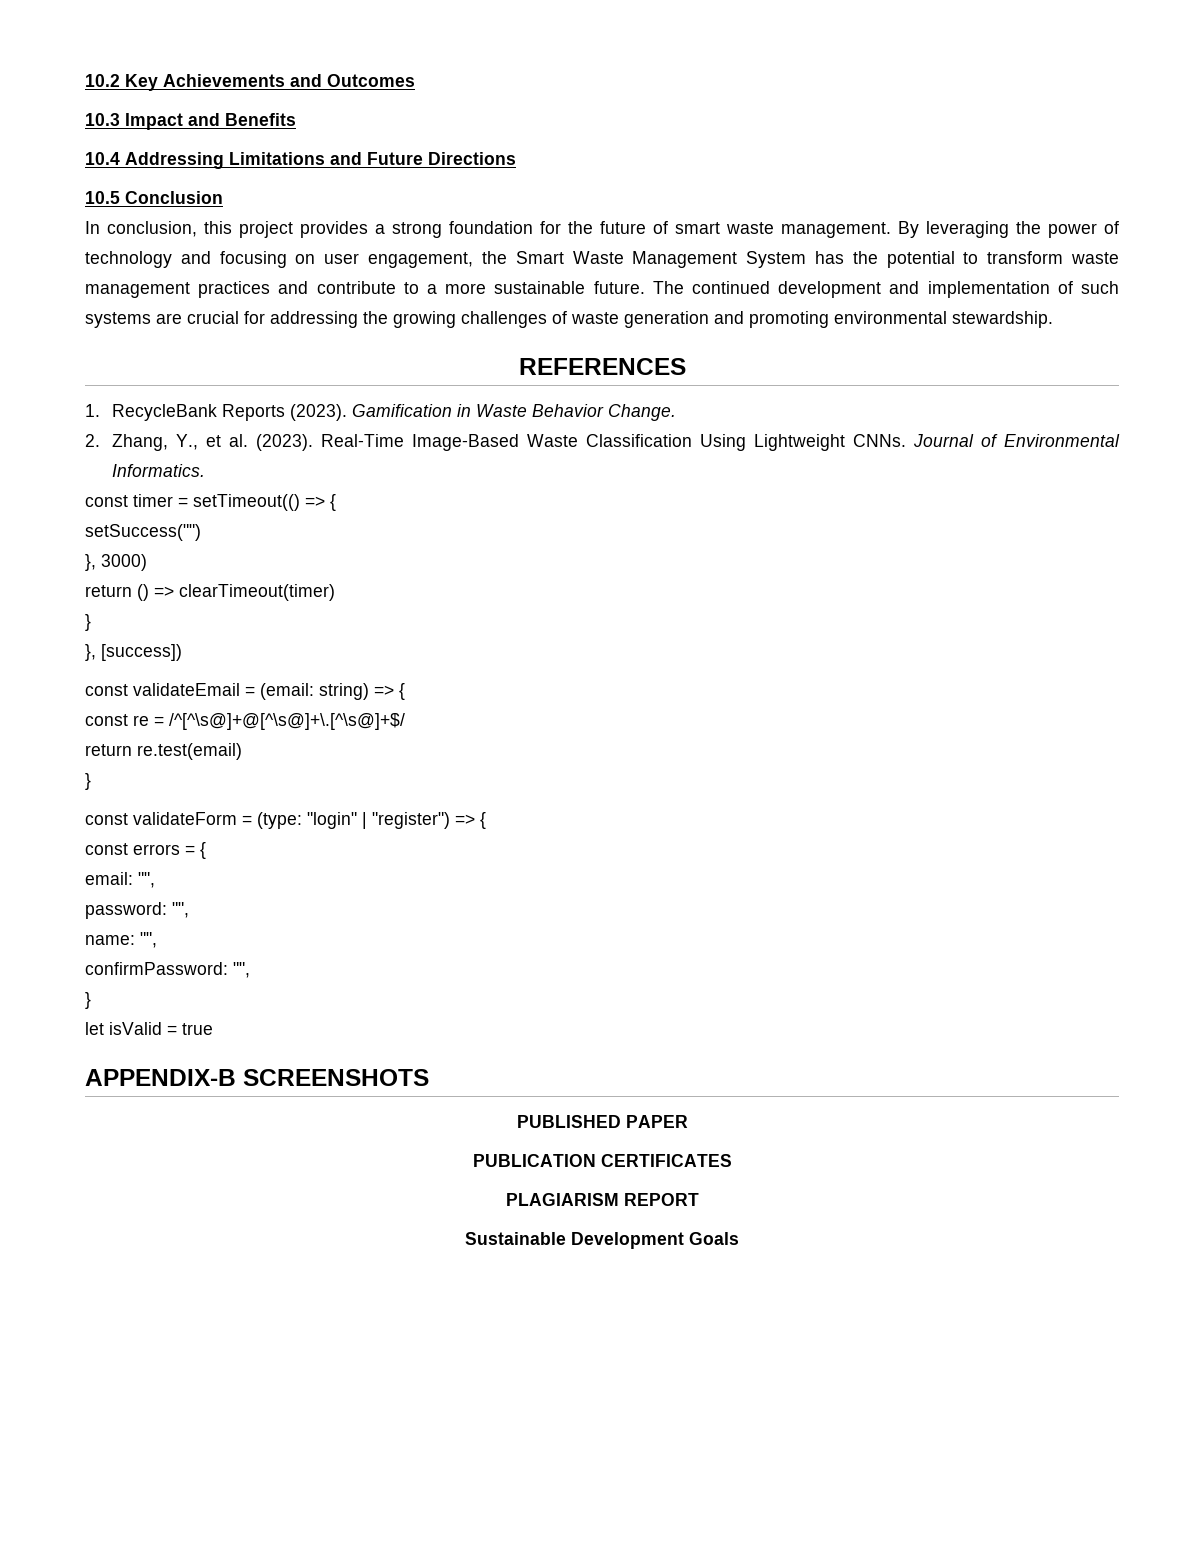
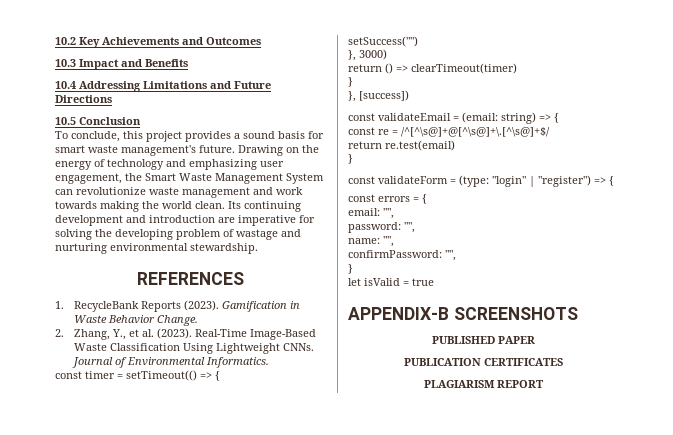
- In conclusion, this project provides a strong foundation for the future of smart waste management. By leveraging the power of technology and focusing on user engagement, the Smart Waste Management System has the potential to transform waste management practices and contribute to a more sustainable future. The continued development and implementation of such systems are crucial for addressing the growing challenges of waste generation and promoting environmental stewardship.
+ To conclude, this project provides a sound basis for smart waste management's future. Drawing on the energy of technology and emphasizing user engagement, the Smart Waste Management System can revolutionize waste management and work towards making the world clean. Its continuing development and introduction are imperative for solving the developing problem of wastage and nurturing environmental stewardship.
- Sustainable Development Goals

